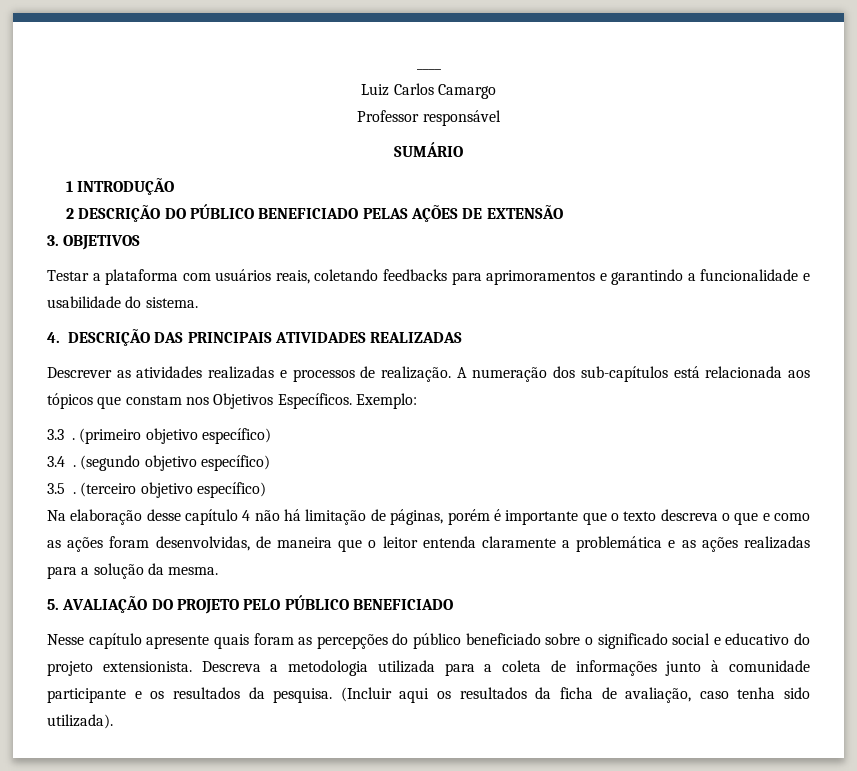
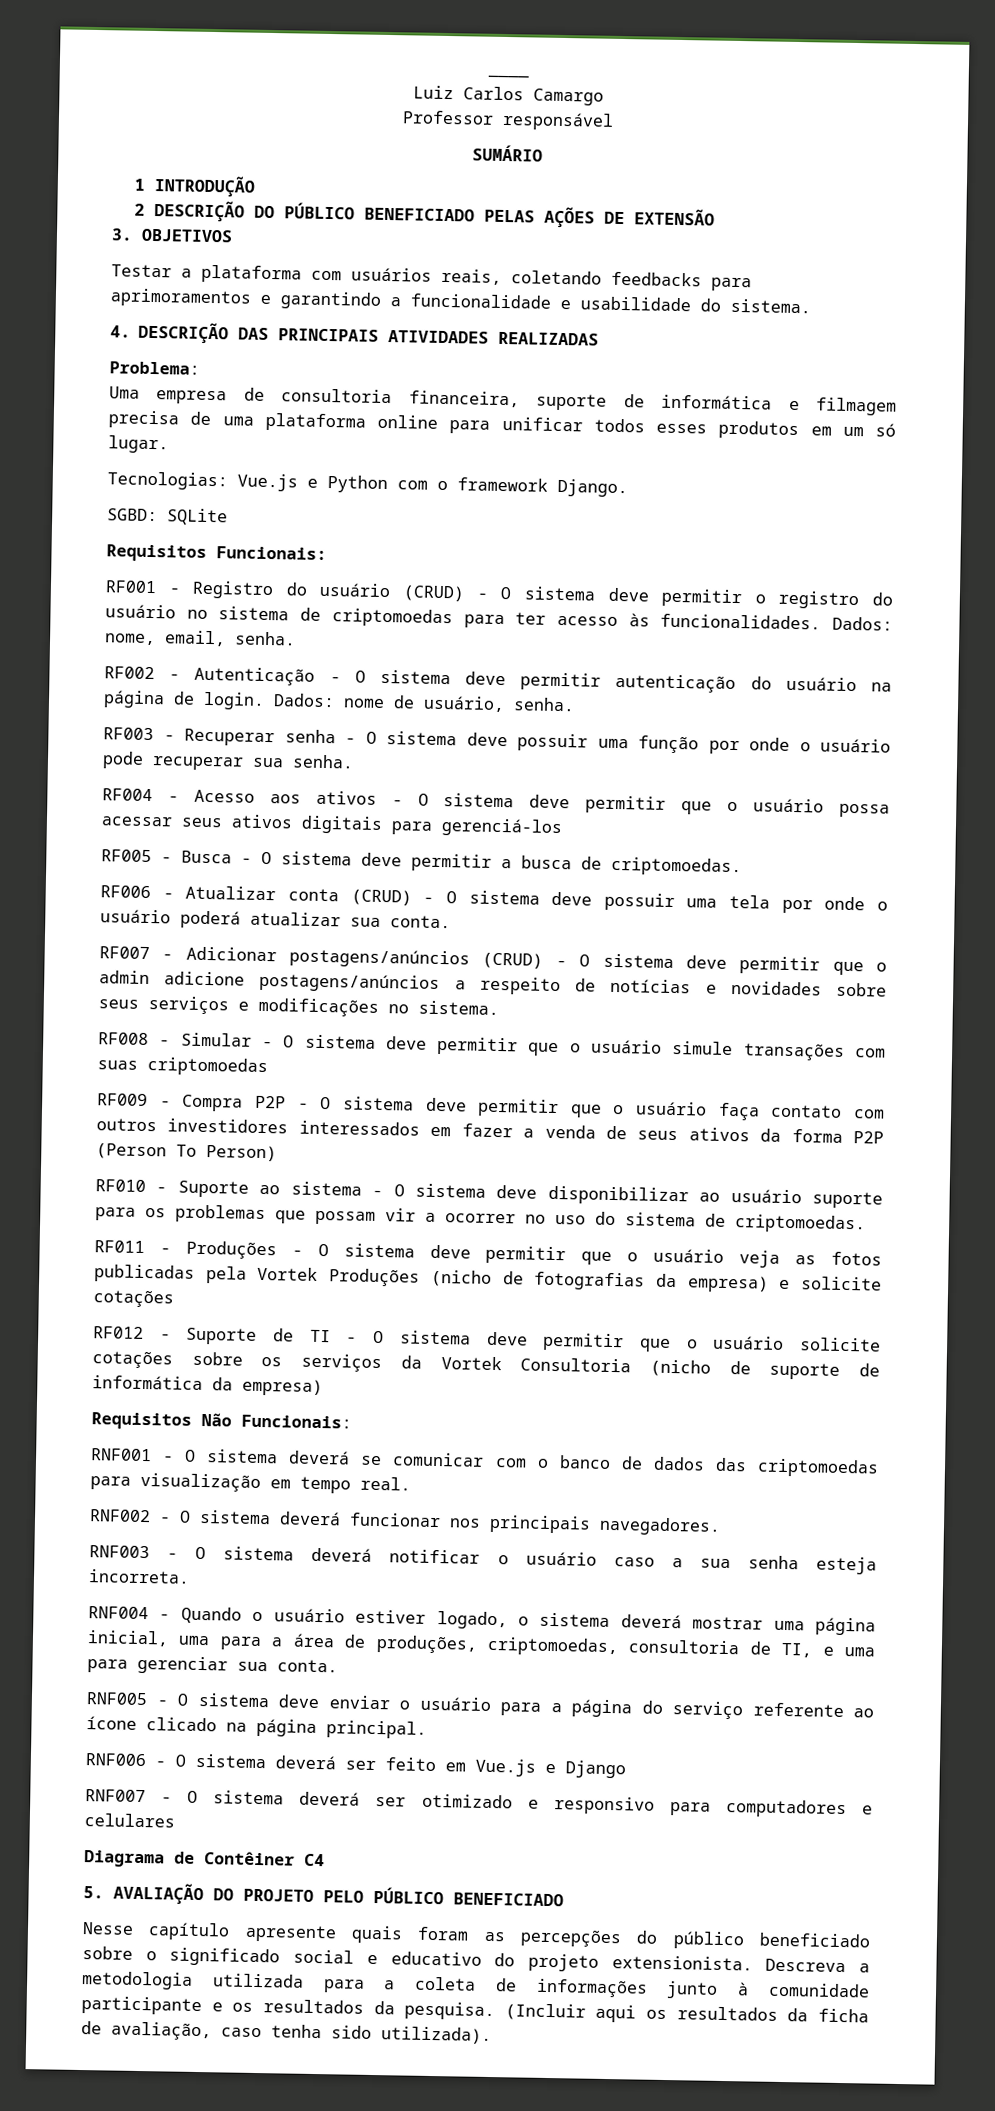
- Descrever as atividades realizadas e processos de realização. A numeração dos sub-capítulos está relacionada aos tópicos que constam nos Objetivos Específicos. Exemplo:
- 3.3 . (primeiro objetivo específico)
- 3.4 . (segundo objetivo específico)
- 3.5 . (terceiro objetivo específico)
- Na elaboração desse capítulo 4 não há limitação de páginas, porém é importante que o texto descreva o que e como as ações foram desenvolvidas, de maneira que o leitor entenda claramente a problemática e as ações realizadas para a solução da mesma.
+ Problema:
+ Uma empresa de consultoria financeira, suporte de informática e filmagem precisa de uma plataforma online para unificar todos esses produtos em um só lugar.
+ Tecnologias: Vue.js e Python com o framework Django.
+ SGBD: SQLite
+ Requisitos Funcionais:
+ RF001 - Registro do usuário (CRUD) - O sistema deve permitir o registro do usuário no sistema de criptomoedas para ter acesso às funcionalidades. Dados: nome, email, senha.
+ RF002 - Autenticação - O sistema deve permitir autenticação do usuário na página de login. Dados: nome de usuário, senha.
+ RF003 - Recuperar senha - O sistema deve possuir uma função por onde o usuário pode recuperar sua senha.
+ RF004 - Acesso aos ativos - O sistema deve permitir que o usuário possa acessar seus ativos digitais para gerenciá-los
+ RF005 - Busca - O sistema deve permitir a busca de criptomoedas.
+ RF006 - Atualizar conta (CRUD) - O sistema deve possuir uma tela por onde o usuário poderá atualizar sua conta.
+ RF007 - Adicionar postagens/anúncios (CRUD) - O sistema deve permitir que o admin adicione postagens/anúncios a respeito de notícias e novidades sobre seus serviços e modificações no sistema.
+ RF008 - Simular - O sistema deve permitir que o usuário simule transações com suas criptomoedas
+ RF009 - Compra P2P - O sistema deve permitir que o usuário faça contato com outros investidores interessados em fazer a venda de seus ativos da forma P2P (Person To Person)
+ RF010 - Suporte ao sistema - O sistema deve disponibilizar ao usuário suporte para os problemas que possam vir a ocorrer no uso do sistema de criptomoedas.
+ RF011 - Produções - O sistema deve permitir que o usuário veja as fotos publicadas pela Vortek Produções (nicho de fotografias da empresa) e solicite cotações
+ RF012 - Suporte de TI - O sistema deve permitir que o usuário solicite cotações sobre os serviços da Vortek Consultoria (nicho de suporte de informática da empresa)
+ Requisitos Não Funcionais:
+ RNF001 - O sistema deverá se comunicar com o banco de dados das criptomoedas para visualização em tempo real.
+ RNF002 - O sistema deverá funcionar nos principais navegadores.
+ RNF003 - O sistema deverá notificar o usuário caso a sua senha esteja incorreta.
+ RNF004 - Quando o usuário estiver logado, o sistema deverá mostrar uma página inicial, uma para a área de produções, criptomoedas, consultoria de TI, e uma para gerenciar sua conta.
+ RNF005 - O sistema deve enviar o usuário para a página do serviço referente ao ícone clicado na página principal.
+ RNF006 - O sistema deverá ser feito em Vue.js e Django
+ RNF007 - O sistema deverá ser otimizado e responsivo para computadores e celulares
+ Diagrama de Contêiner C4

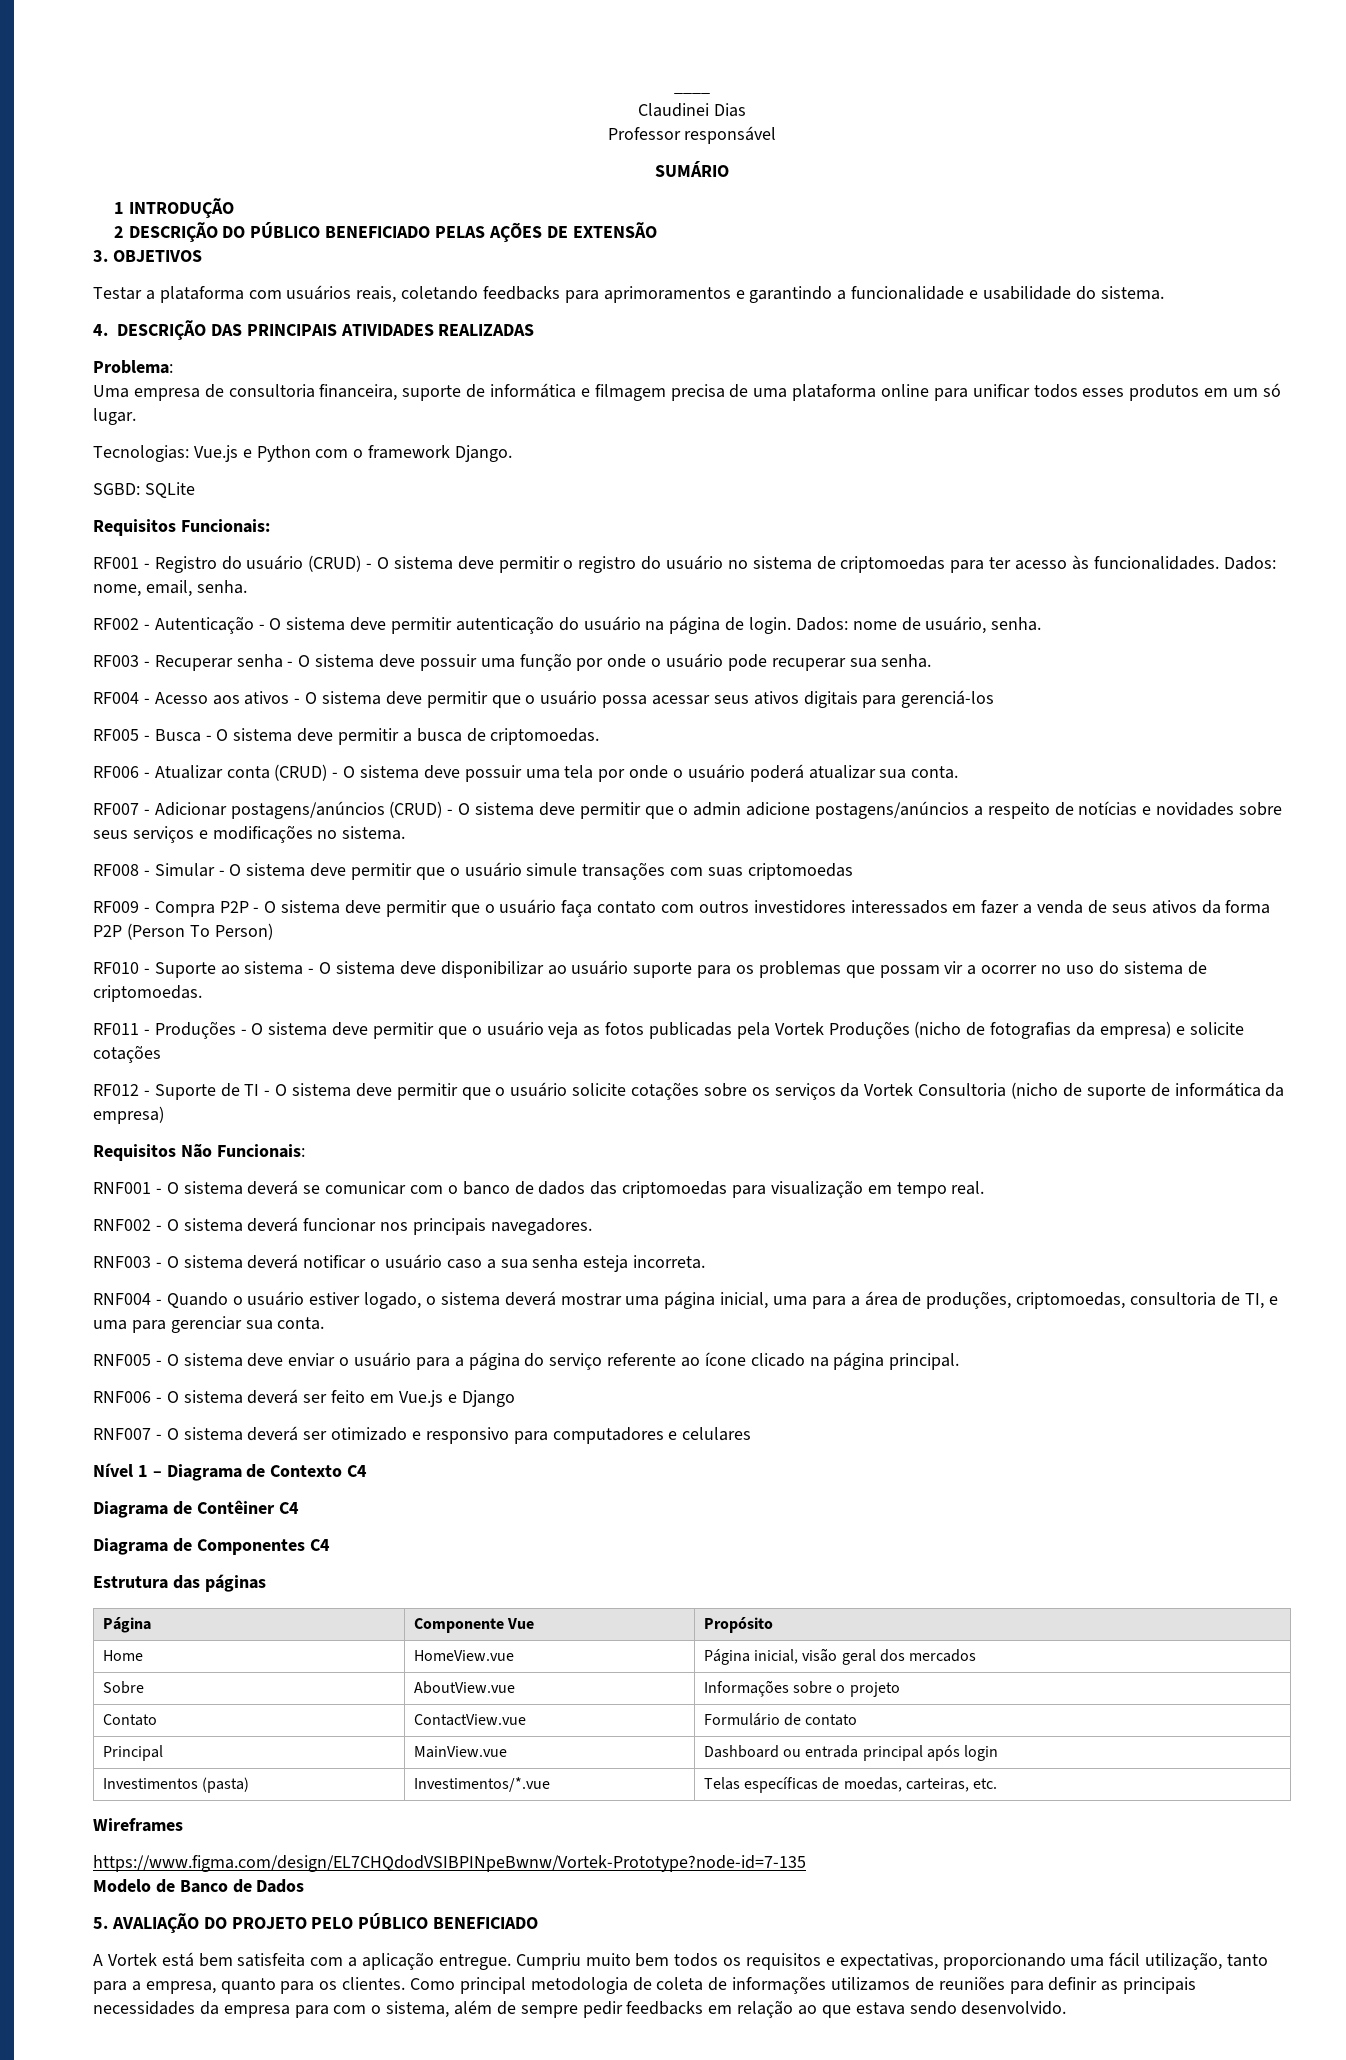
- Luiz Carlos Camargo
+ Claudinei Dias
+ Nível 1 – Diagrama de Contexto C4
  Diagrama de Contêiner C4
+ Diagrama de Componentes C4
+ Estrutura das páginas
+ Página | Componente Vue | Propósito
+ Home | HomeView.vue | Página inicial, visão geral dos mercados
+ Sobre | AboutView.vue | Informações sobre o projeto
+ Contato | ContactView.vue | Formulário de contato
+ Principal | MainView.vue | Dashboard ou entrada principal após login
+ Investimentos (pasta) | Investimentos/*.vue | Telas específicas de moedas, carteiras, etc.
+ Wireframes
+ https://www.figma.com/design/EL7CHQdodVSIBPINpeBwnw/Vortek-Prototype?node-id=7-135
+ Modelo de Banco de Dados
- Nesse capítulo apresente quais foram as percepções do público beneficiado sobre o significado social e educativo do projeto extensionista. Descreva a metodologia utilizada para a coleta de informações junto à comunidade participante e os resultados da pesquisa. (Incluir aqui os resultados da ficha de avaliação, caso tenha sido utilizada).
+ A Vortek está bem satisfeita com a aplicação entregue. Cumpriu muito bem todos os requisitos e expectativas, proporcionando uma fácil utilização, tanto para a empresa, quanto para os clientes. Como principal metodologia de coleta de informações utilizamos de reuniões para definir as principais necessidades da empresa para com o sistema, além de sempre pedir feedbacks em relação ao que estava sendo desenvolvido.

